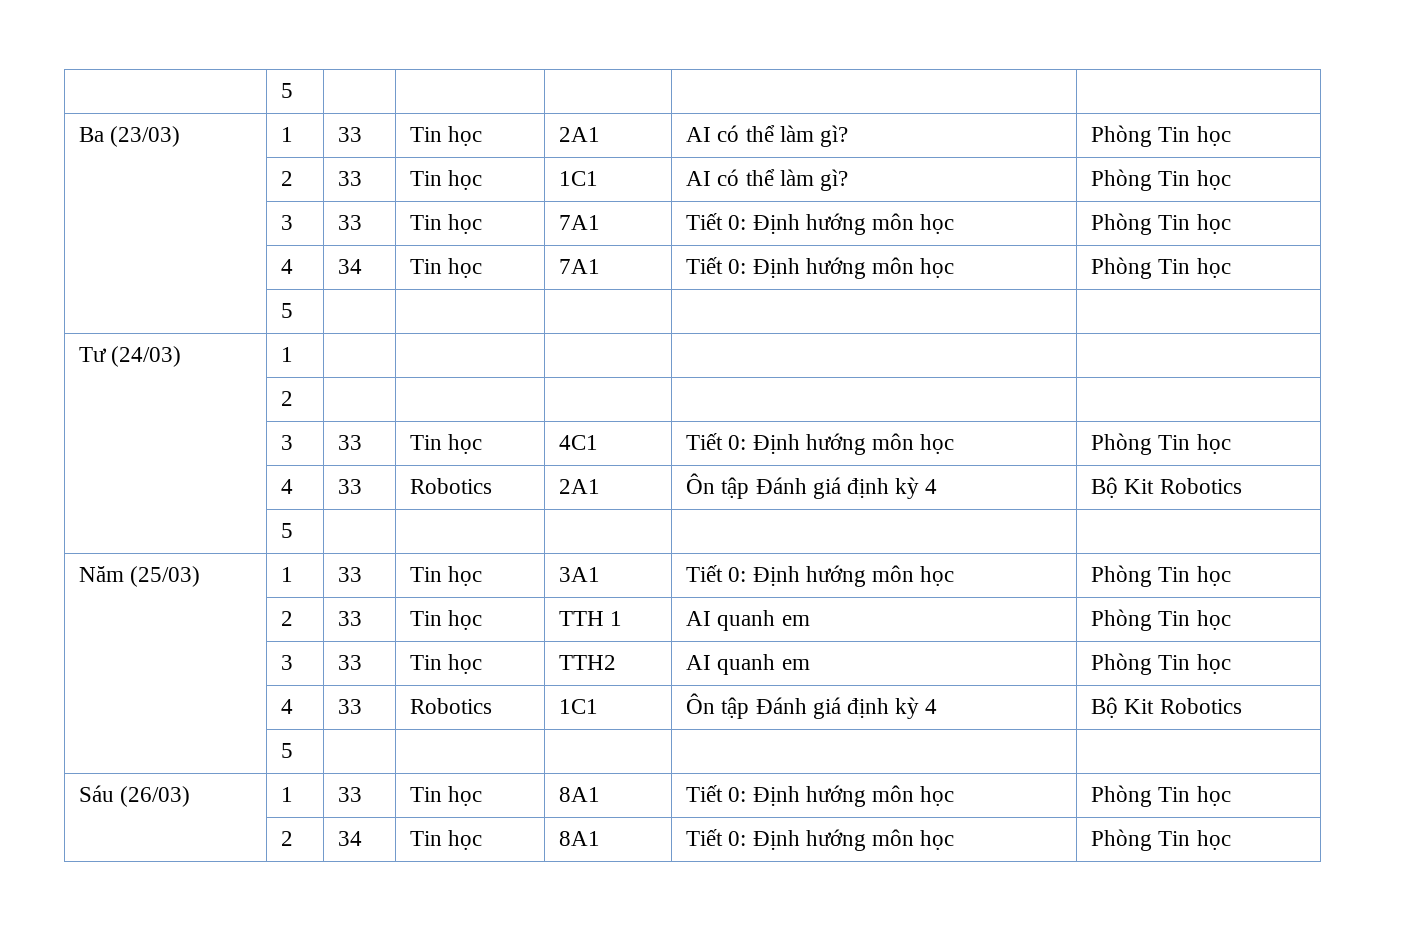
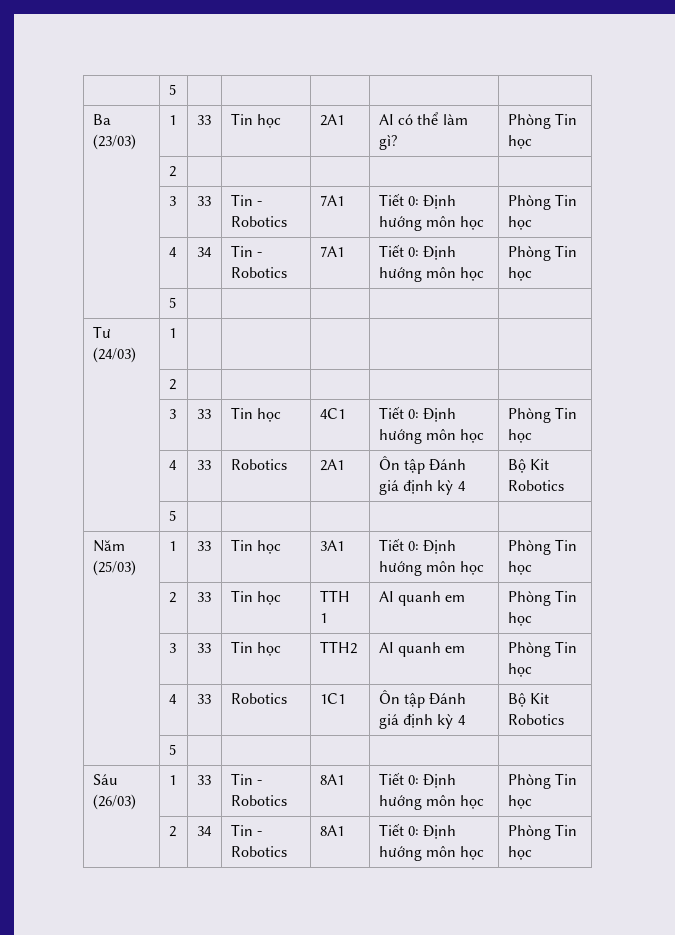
  Ba (23/03) | 1 | 33 | Tin học | 2A1 | AI có thể làm gì? | Phòng Tin học
- | 2 | 33 | Tin học | 1C1 | AI có thể làm gì? | Phòng Tin học
- | 3 | 33 | Tin học | 7A1 | Tiết 0: Định hướng môn học | Phòng Tin học
+ | 2 | | | | |
+ | 3 | 33 | Tin - Robotics | 7A1 | Tiết 0: Định hướng môn học | Phòng Tin học
- | 4 | 34 | Tin học | 7A1 | Tiết 0: Định hướng môn học | Phòng Tin học
+ | 4 | 34 | Tin - Robotics | 7A1 | Tiết 0: Định hướng môn học | Phòng Tin học
- Sáu (26/03) | 1 | 33 | Tin học | 8A1 | Tiết 0: Định hướng môn học | Phòng Tin học
+ Sáu (26/03) | 1 | 33 | Tin - Robotics | 8A1 | Tiết 0: Định hướng môn học | Phòng Tin học
- | 2 | 34 | Tin học | 8A1 | Tiết 0: Định hướng môn học | Phòng Tin học
+ | 2 | 34 | Tin - Robotics | 8A1 | Tiết 0: Định hướng môn học | Phòng Tin học

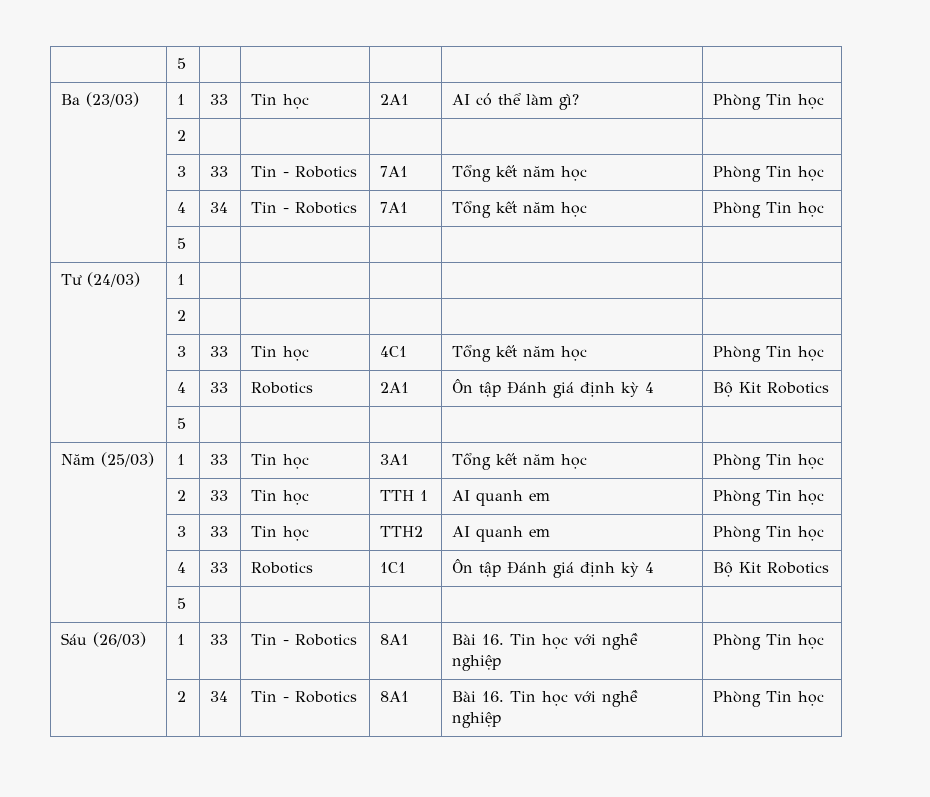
- | 3 | 33 | Tin - Robotics | 7A1 | Tiết 0: Định hướng môn học | Phòng Tin học
+ | 3 | 33 | Tin - Robotics | 7A1 | Tổng kết năm học | Phòng Tin học
- | 4 | 34 | Tin - Robotics | 7A1 | Tiết 0: Định hướng môn học | Phòng Tin học
+ | 4 | 34 | Tin - Robotics | 7A1 | Tổng kết năm học | Phòng Tin học
- | 3 | 33 | Tin học | 4C1 | Tiết 0: Định hướng môn học | Phòng Tin học
+ | 3 | 33 | Tin học | 4C1 | Tổng kết năm học | Phòng Tin học
- Năm (25/03) | 1 | 33 | Tin học | 3A1 | Tiết 0: Định hướng môn học | Phòng Tin học
+ Năm (25/03) | 1 | 33 | Tin học | 3A1 | Tổng kết năm học | Phòng Tin học
- Sáu (26/03) | 1 | 33 | Tin - Robotics | 8A1 | Tiết 0: Định hướng môn học | Phòng Tin học
+ Sáu (26/03) | 1 | 33 | Tin - Robotics | 8A1 | Bài 16. Tin học với nghề nghiệp | Phòng Tin học
- | 2 | 34 | Tin - Robotics | 8A1 | Tiết 0: Định hướng môn học | Phòng Tin học
+ | 2 | 34 | Tin - Robotics | 8A1 | Bài 16. Tin học với nghề nghiệp | Phòng Tin học

